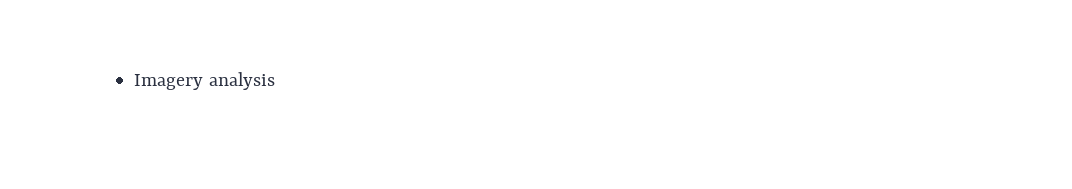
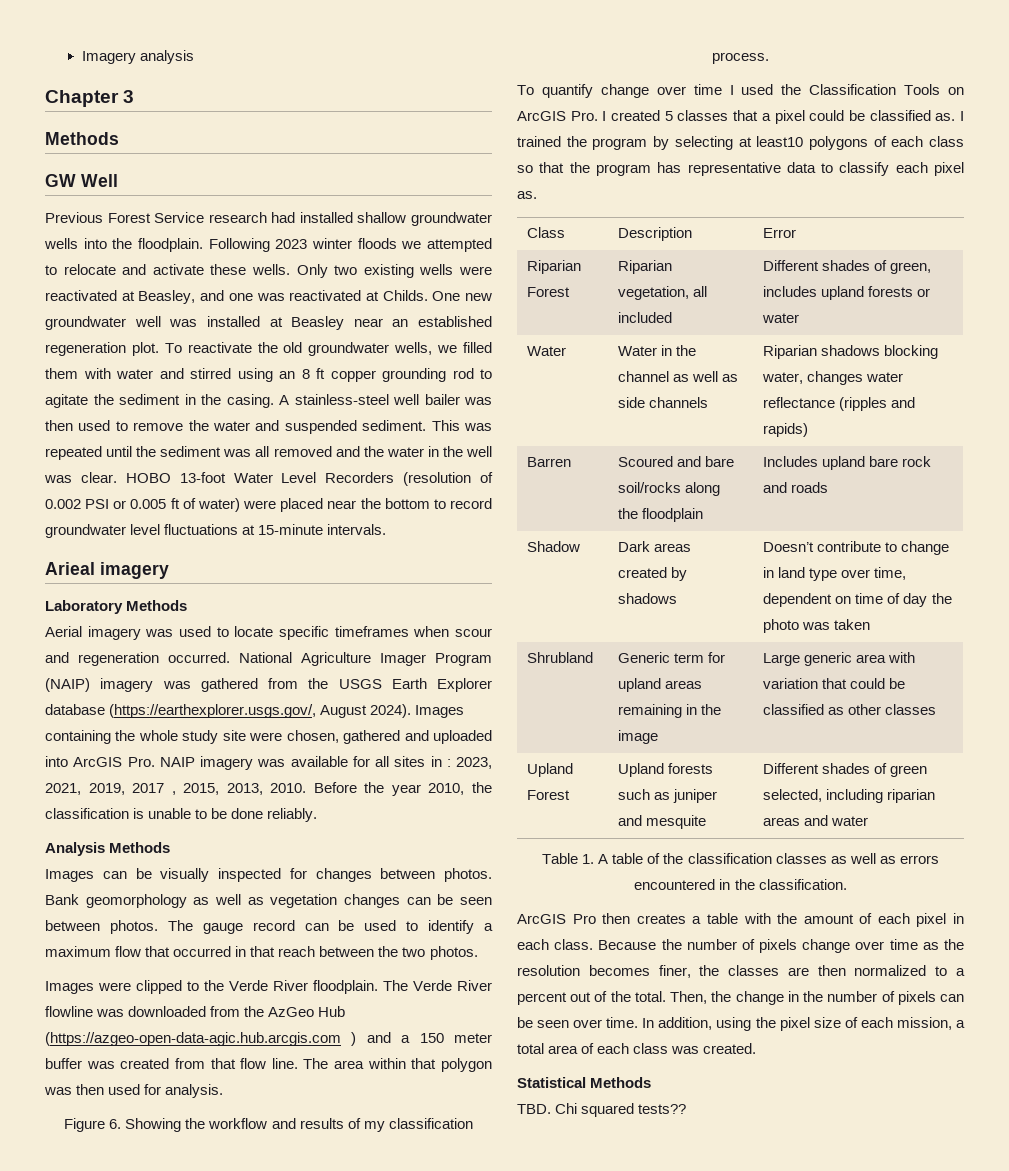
+ Chapter 3
+ Methods
+ GW Well
+ Previous Forest Service research had installed shallow groundwater wells into the floodplain. Following 2023 winter floods we attempted to relocate and activate these wells. Only two existing wells were reactivated at Beasley, and one was reactivated at Childs. One new groundwater well was installed at Beasley near an established regeneration plot. To reactivate the old groundwater wells, we filled them with water and stirred using an 8 ft copper grounding rod to agitate the sediment in the casing. A stainless-steel well bailer was then used to remove the water and suspended sediment. This was repeated until the sediment was all removed and the water in the well was clear. HOBO 13-foot Water Level Recorders (resolution of 0.002 PSI or 0.005 ft of water) were placed near the bottom to record groundwater level fluctuations at 15-minute intervals.
+ Arieal imagery
+ Laboratory Methods
+ Aerial imagery was used to locate specific timeframes when scour and regeneration occurred. National Agriculture Imager Program (NAIP) imagery was gathered from the USGS Earth Explorer database (https://earthexplorer.usgs.gov/, August 2024). Images containing the whole study site were chosen, gathered and uploaded into ArcGIS Pro. NAIP imagery was available for all sites in : 2023, 2021, 2019, 2017 , 2015, 2013, 2010. Before the year 2010, the classification is unable to be done reliably.
+ Analysis Methods
+ Images can be visually inspected for changes between photos. Bank geomorphology as well as vegetation changes can be seen between photos. The gauge record can be used to identify a maximum flow that occurred in that reach between the two photos.
+ Images were clipped to the Verde River floodplain. The Verde River flowline was downloaded from the AzGeo Hub (https://azgeo-open-data-agic.hub.arcgis.com ) and a 150 meter buffer was created from that flow line. The area within that polygon was then used for analysis.
+ Figure 6. Showing the workflow and results of my classification process.
+ To quantify change over time I used the Classification Tools on ArcGIS Pro. I created 5 classes that a pixel could be classified as. I trained the program by selecting at least10 polygons of each class so that the program has representative data to classify each pixel as.
+ Class | Description | Error
+ Riparian Forest | Riparian vegetation, all included | Different shades of green, includes upland forests or water
+ Water | Water in the channel as well as side channels | Riparian shadows blocking water, changes water reflectance (ripples and rapids)
+ Barren | Scoured and bare soil/rocks along the floodplain | Includes upland bare rock and roads
+ Shadow | Dark areas created by shadows | Doesn’t contribute to change in land type over time, dependent on time of day the photo was taken
+ Shrubland | Generic term for upland areas remaining in the image | Large generic area with variation that could be classified as other classes
+ Upland Forest | Upland forests such as juniper and mesquite | Different shades of green selected, including riparian areas and water
+ Table 1. A table of the classification classes as well as errors encountered in the classification.
+ ArcGIS Pro then creates a table with the amount of each pixel in each class. Because the number of pixels change over time as the resolution becomes finer, the classes are then normalized to a percent out of the total. Then, the change in the number of pixels can be seen over time. In addition, using the pixel size of each mission, a total area of each class was created.
+ Statistical Methods
+ TBD. Chi squared tests??

